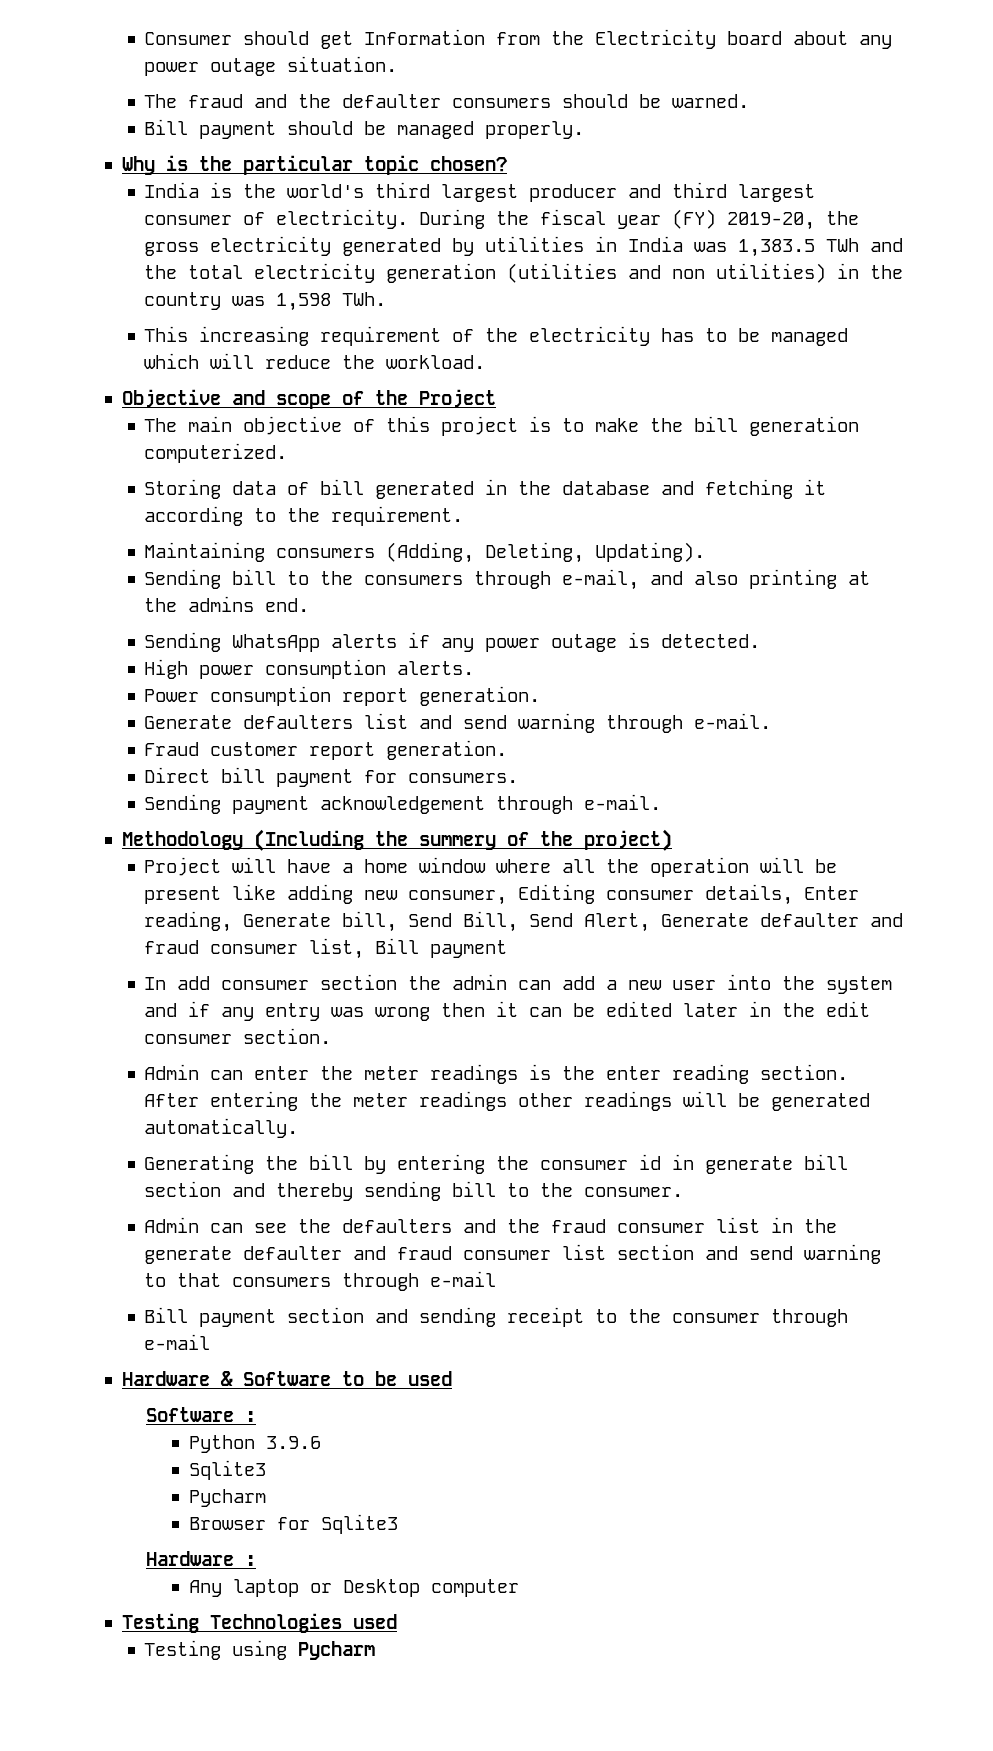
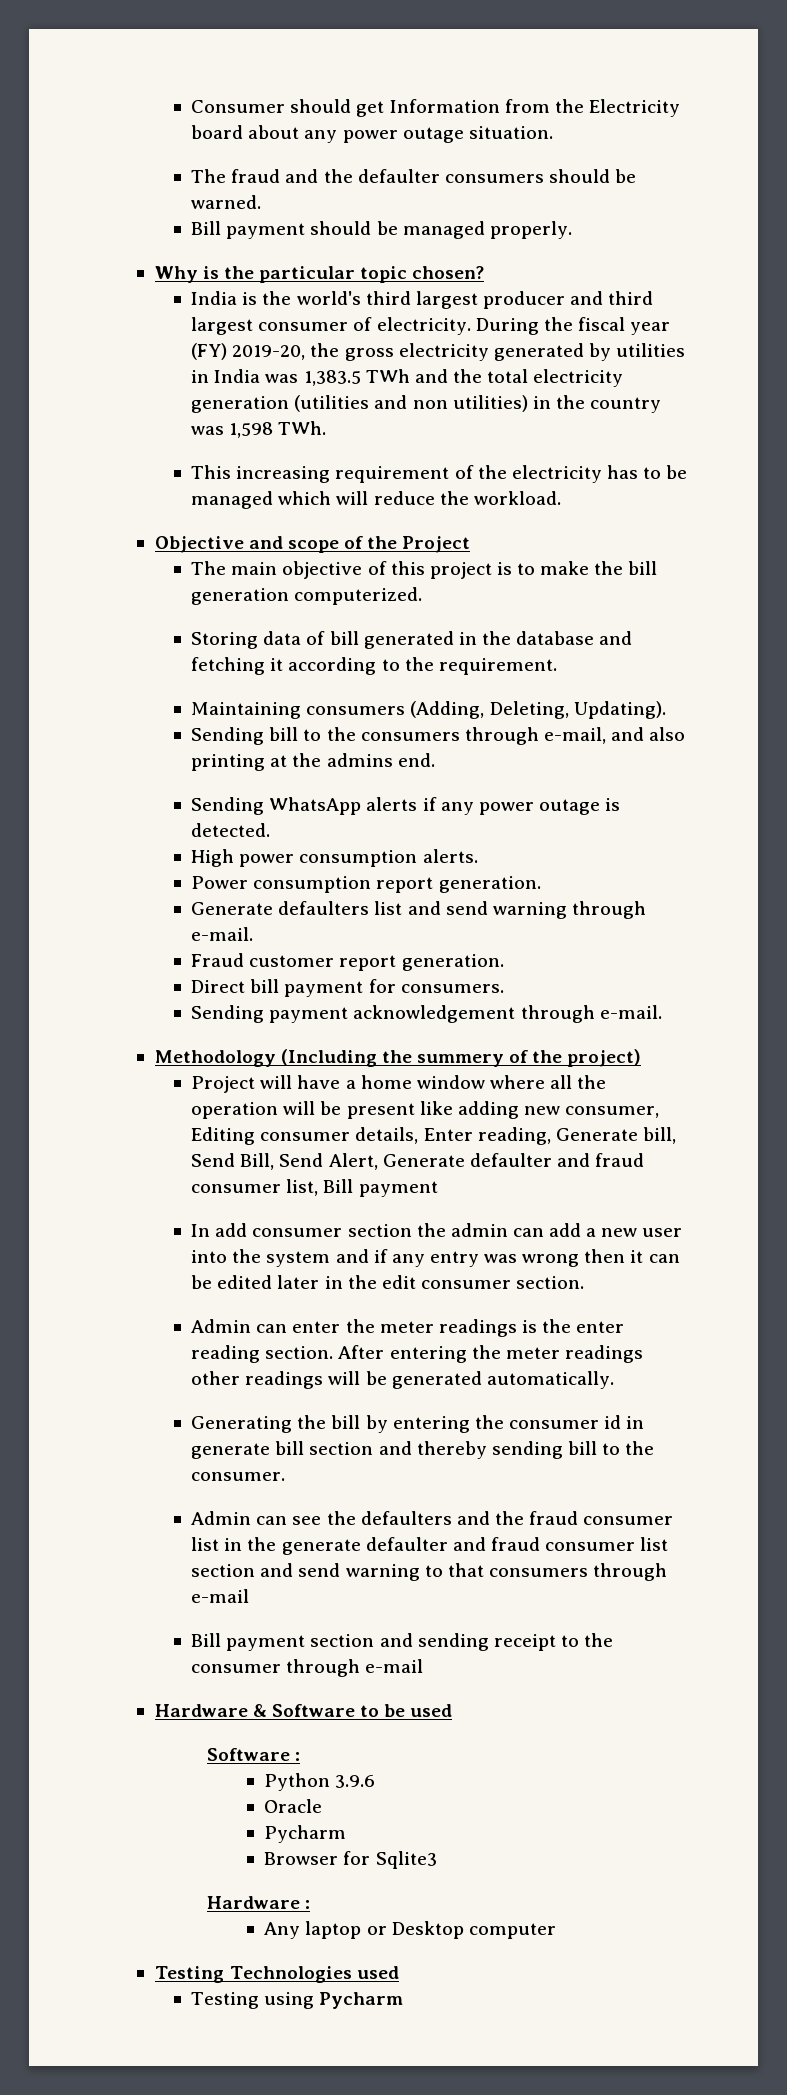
  Python 3.9.6
- Sqlite3
+ Oracle

